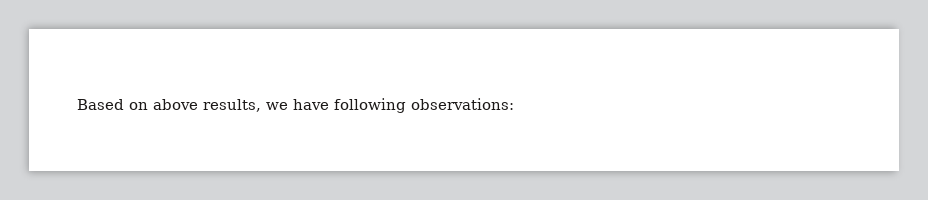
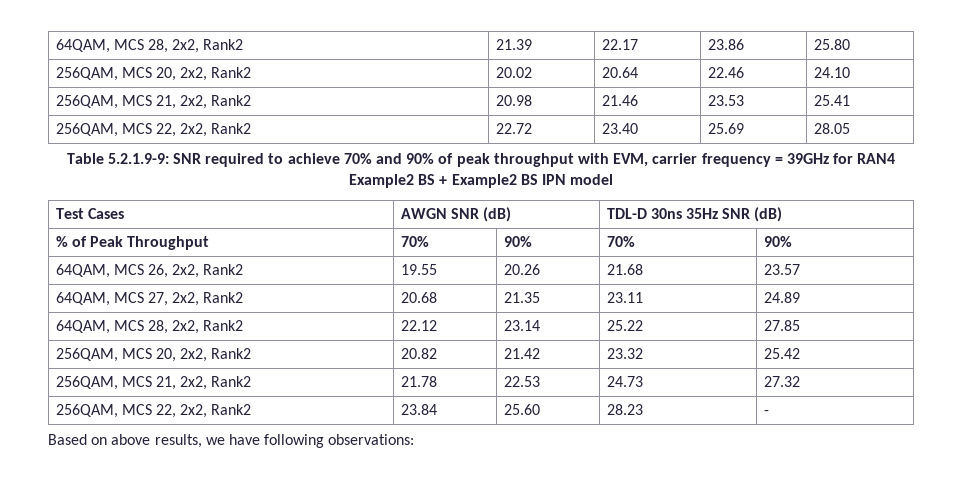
+ 64QAM, MCS 28, 2x2, Rank2 | 21.39 | 22.17 | 23.86 | 25.80
+ 256QAM, MCS 20, 2x2, Rank2 | 20.02 | 20.64 | 22.46 | 24.10
+ 256QAM, MCS 21, 2x2, Rank2 | 20.98 | 21.46 | 23.53 | 25.41
+ 256QAM, MCS 22, 2x2, Rank2 | 22.72 | 23.40 | 25.69 | 28.05
+ Table 5.2.1.9-9: SNR required to achieve 70% and 90% of peak throughput with EVM, carrier frequency = 39GHz for RAN4 Example2 BS + Example2 BS IPN model
+ Test Cases | AWGN SNR (dB) | TDL-D 30ns 35Hz SNR (dB)
+ % of Peak Throughput | 70% | 90% | 70% | 90%
+ 64QAM, MCS 26, 2x2, Rank2 | 19.55 | 20.26 | 21.68 | 23.57
+ 64QAM, MCS 27, 2x2, Rank2 | 20.68 | 21.35 | 23.11 | 24.89
+ 64QAM, MCS 28, 2x2, Rank2 | 22.12 | 23.14 | 25.22 | 27.85
+ 256QAM, MCS 20, 2x2, Rank2 | 20.82 | 21.42 | 23.32 | 25.42
+ 256QAM, MCS 21, 2x2, Rank2 | 21.78 | 22.53 | 24.73 | 27.32
+ 256QAM, MCS 22, 2x2, Rank2 | 23.84 | 25.60 | 28.23 | -

